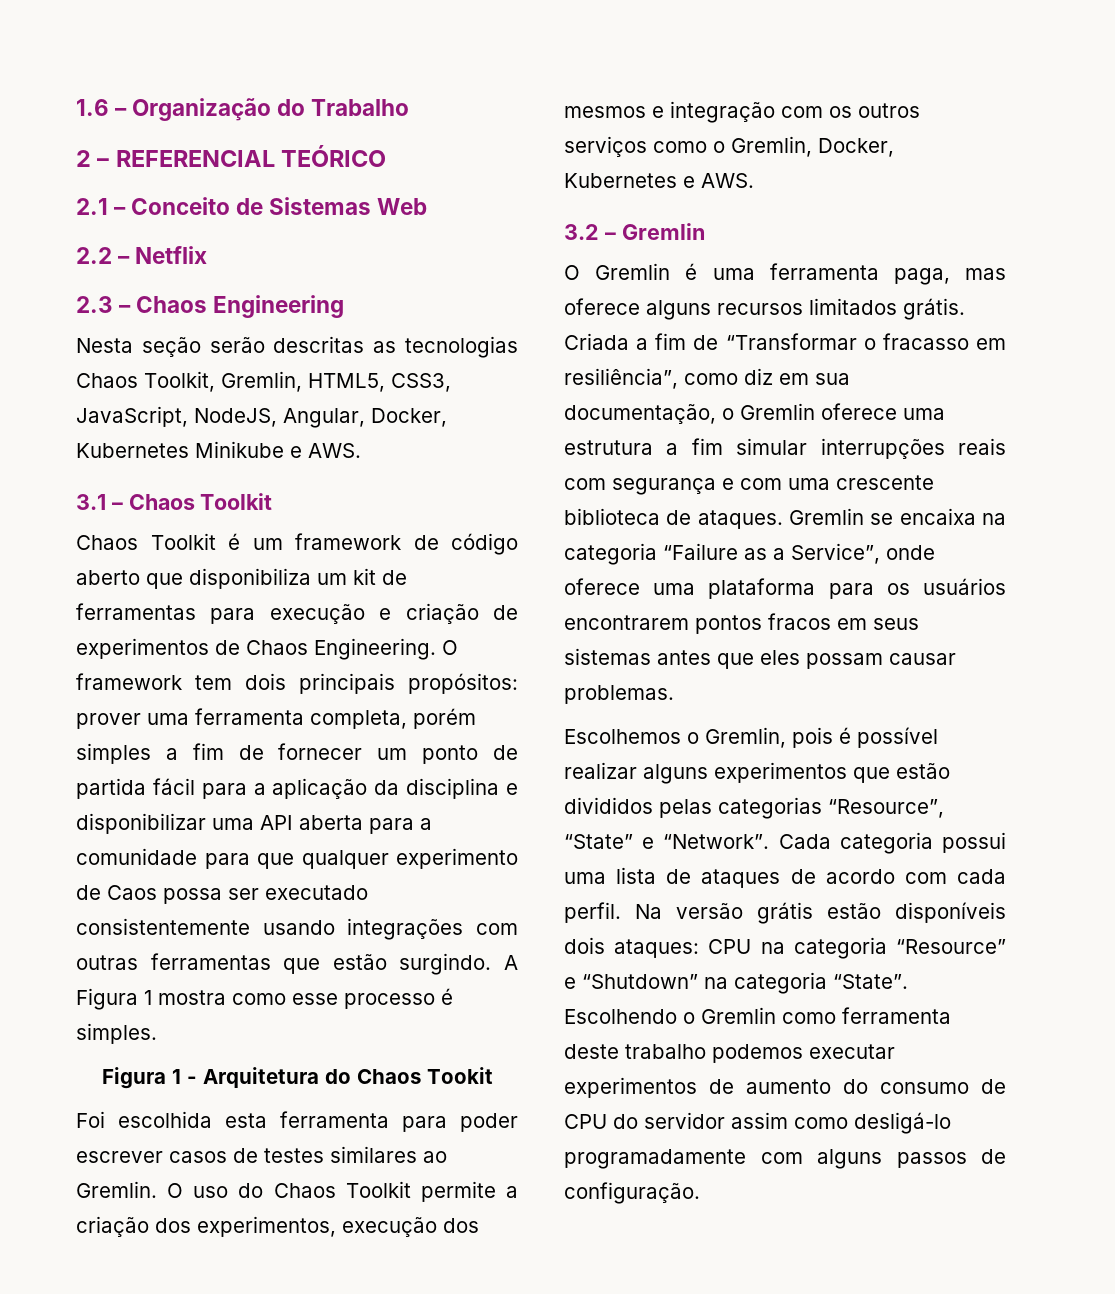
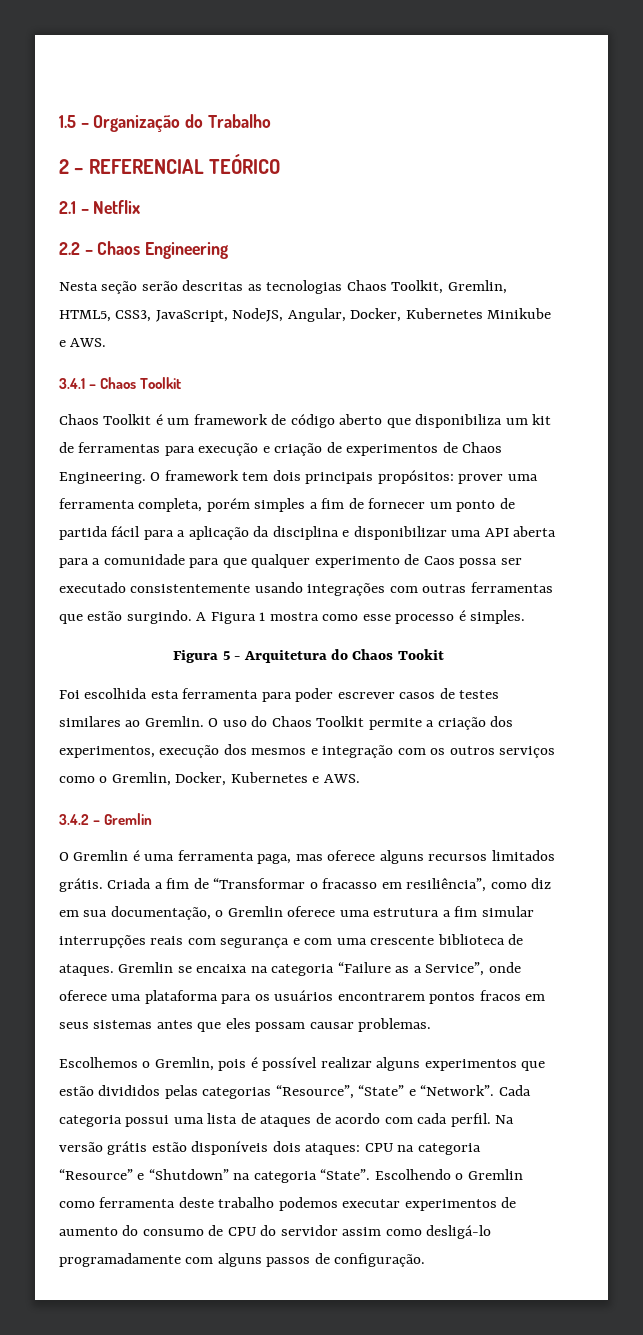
- 1.6 – Organização do Trabalho
+ 1.5 – Organização do Trabalho
- 2.1 – Conceito de Sistemas Web
+ 2.1 – Netflix
- 2.2 – Netflix
- 2.3 – Chaos Engineering
+ 2.2 – Chaos Engineering
- 3.1 – Chaos Toolkit
+ 3.4.1 – Chaos Toolkit
- Figura 1 - Arquitetura do Chaos Tookit
+ Figura 5 - Arquitetura do Chaos Tookit
- 3.2 – Gremlin
+ 3.4.2 – Gremlin

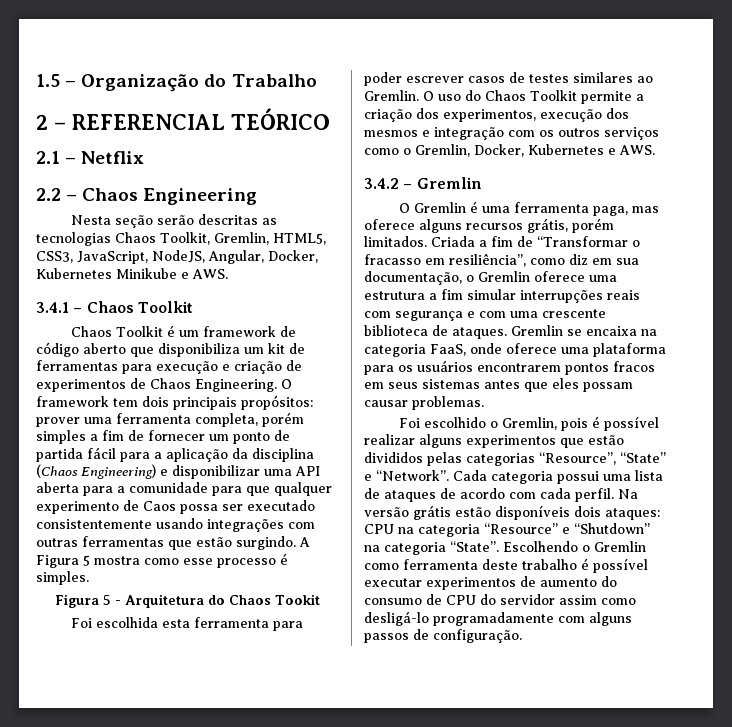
- O framework tem dois principais propósitos: prover uma ferramenta completa, porém simples a fim de fornecer um ponto de partida fácil para a aplicação da disciplina e disponibilizar uma API aberta para a comunidade para que qualquer experimento de Caos possa ser executado consistentemente usando integrações com outras ferramentas que estão surgindo.
+ O framework tem dois principais propósitos: prover uma ferramenta completa, porém simples a fim de fornecer um ponto de partida fácil para a aplicação da disciplina (Chaos Engineering) e disponibilizar uma API aberta para a comunidade para que qualquer experimento de Caos possa ser executado consistentemente usando integrações com outras ferramentas que estão surgindo.
- A Figura 1 mostra como esse processo é simples.
+ A Figura 5 mostra como esse processo é simples.
- O Gremlin é uma ferramenta paga, mas oferece alguns recursos limitados grátis.
+ O Gremlin é uma ferramenta paga, mas oferece alguns recursos grátis, porém limitados.
- Gremlin se encaixa na categoria “Failure as a Service”, onde oferece uma plataforma para os usuários encontrarem pontos fracos em seus sistemas antes que eles possam causar problemas.
+ Gremlin se encaixa na categoria FaaS, onde oferece uma plataforma para os usuários encontrarem pontos fracos em seus sistemas antes que eles possam causar problemas.
- Escolhemos o Gremlin, pois é possível realizar alguns experimentos que estão divididos pelas categorias “Resource”, “State” e “Network”.
+ Foi escolhido o Gremlin, pois é possível realizar alguns experimentos que estão divididos pelas categorias “Resource”, “State” e “Network”.
- Escolhendo o Gremlin como ferramenta deste trabalho podemos executar experimentos de aumento do consumo de CPU do servidor assim como desligá-lo programadamente com alguns passos de configuração.
+ Escolhendo o Gremlin como ferramenta deste trabalho é possível executar experimentos de aumento do consumo de CPU do servidor assim como desligá-lo programadamente com alguns passos de configuração.

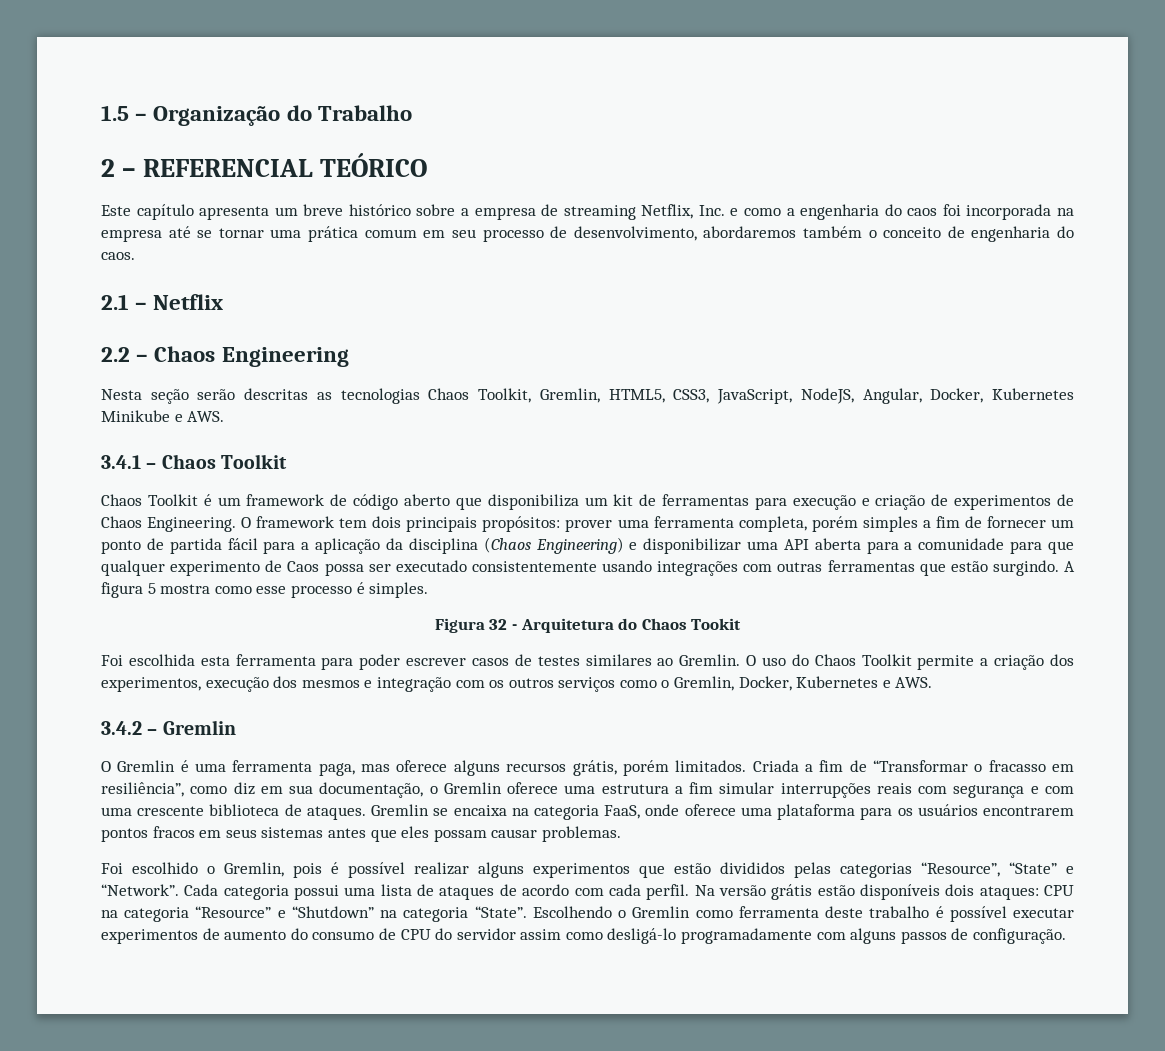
+ Este capítulo apresenta um breve histórico sobre a empresa de streaming Netflix, Inc. e como a engenharia do caos foi incorporada na empresa até se tornar uma prática comum em seu processo de desenvolvimento, abordaremos também o conceito de engenharia do caos.
- A Figura 5 mostra como esse processo é simples.
+ A figura 5 mostra como esse processo é simples.
- Figura 5 - Arquitetura do Chaos Tookit
+ Figura 32 - Arquitetura do Chaos Tookit

